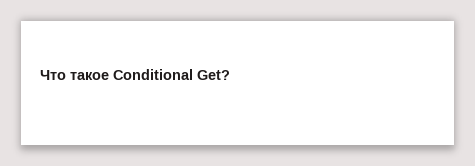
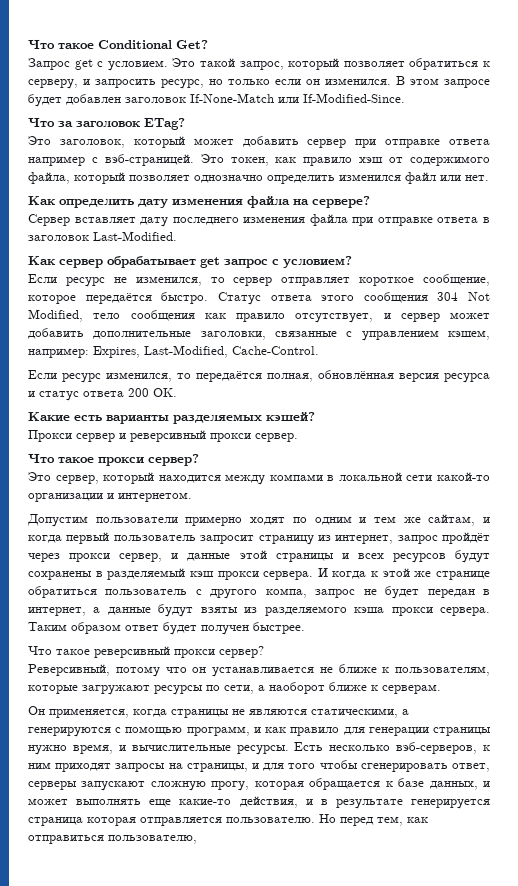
+ Запрос get с условием. Это такой запрос, который позволяет обратиться к серверу, и запросить ресурс, но только если он изменился. В этом запросе будет добавлен заголовок If-None-Match или If-Modified-Since.
+ Что за заголовок ETag?
+ Это заголовок, который может добавить сервер при отправке ответа например с вэб-страницей. Это токен, как правило хэш от содержимого файла, который позволяет однозначно определить изменился файл или нет.
+ Как определить дату изменения файла на сервере?
+ Сервер вставляет дату последнего изменения файла при отправке ответа в заголовок Last-Modified.
+ Как сервер обрабатывает get запрос с условием?
+ Если ресурс не изменился, то сервер отправляет короткое сообщение, которое передаётся быстро. Статус ответа этого сообщения 304 Not Modified, тело сообщения как правило отсутствует, и сервер может добавить дополнительные заголовки, связанные с управлением кэшем, например: Expires, Last-Modified, Cache-Control.
+ Если ресурс изменился, то передаётся полная, обновлённая версия ресурса и статус ответа 200 ОК.
+ Какие есть варианты разделяемых кэшей?
+ Прокси сервер и реверсивный прокси сервер.
+ Что такое прокси сервер?
+ Это сервер, который находится между компами в локальной сети какой-то организации и интернетом.
+ Допустим пользователи примерно ходят по одним и тем же сайтам, и когда первый пользователь запросит страницу из интернет, запрос пройдёт через прокси сервер, и данные этой страницы и всех ресурсов будут сохранены в разделяемый кэш прокси сервера. И когда к этой же странице обратиться пользователь с другого компа, запрос не будет передан в интернет, а данные будут взяты из разделяемого кэша прокси сервера. Таким образом ответ будет получен быстрее.
+ Что такое реверсивный прокси сервер?
+ Реверсивный, потому что он устанавливается не ближе к пользователям, которые загружают ресурсы по сети, а наоборот ближе к серверам.
+ Он применяется, когда страницы не являются статическими, а генерируются с помощью программ, и как правило для генерации страницы нужно время, и вычислительные ресурсы. Есть несколько вэб-серверов, к ним приходят запросы на страницы, и для того чтобы сгенерировать ответ, серверы запускают сложную прогу, которая обращается к базе данных, и может выполнять еще какие-то действия, и в результате генерируется страница которая отправляется пользователю. Но перед тем, как отправиться пользователю,

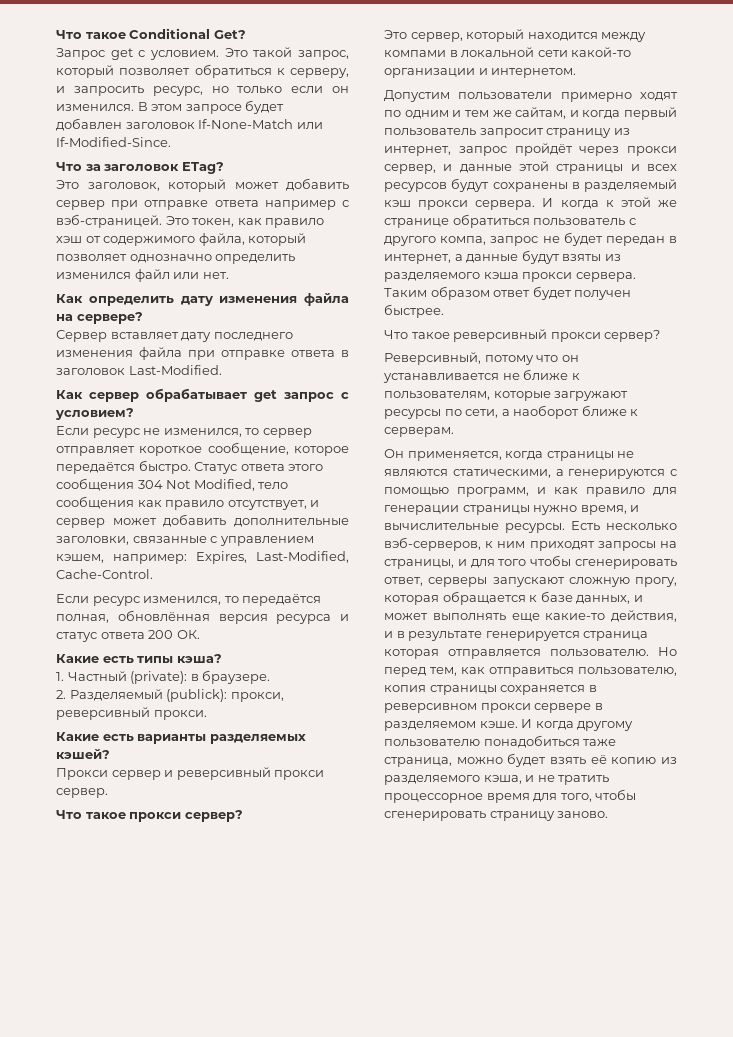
+ Какие есть типы кэша?
+ 1. Частный (private): в браузере.
+ 2. Разделяемый (publick): прокси, реверсивный прокси.
- Но перед тем, как отправиться пользователю,
+ Но перед тем, как отправиться пользователю, копия страницы сохраняется в реверсивном прокси сервере в разделяемом кэше. И когда другому пользователю понадобиться таже страница, можно будет взять её копию из разделяемого кэша, и не тратить процессорное время для того, чтобы сгенерировать страницу заново.

